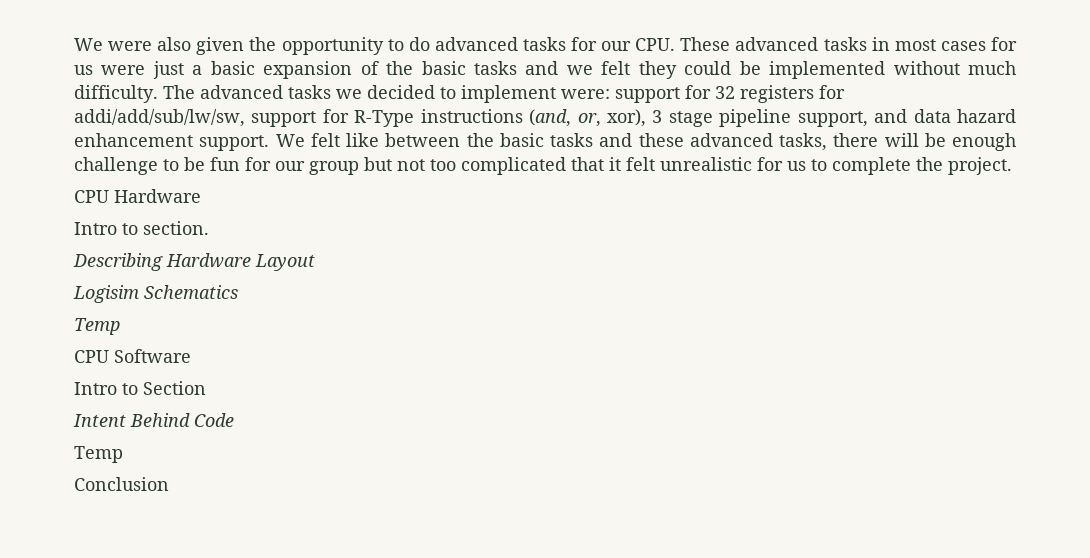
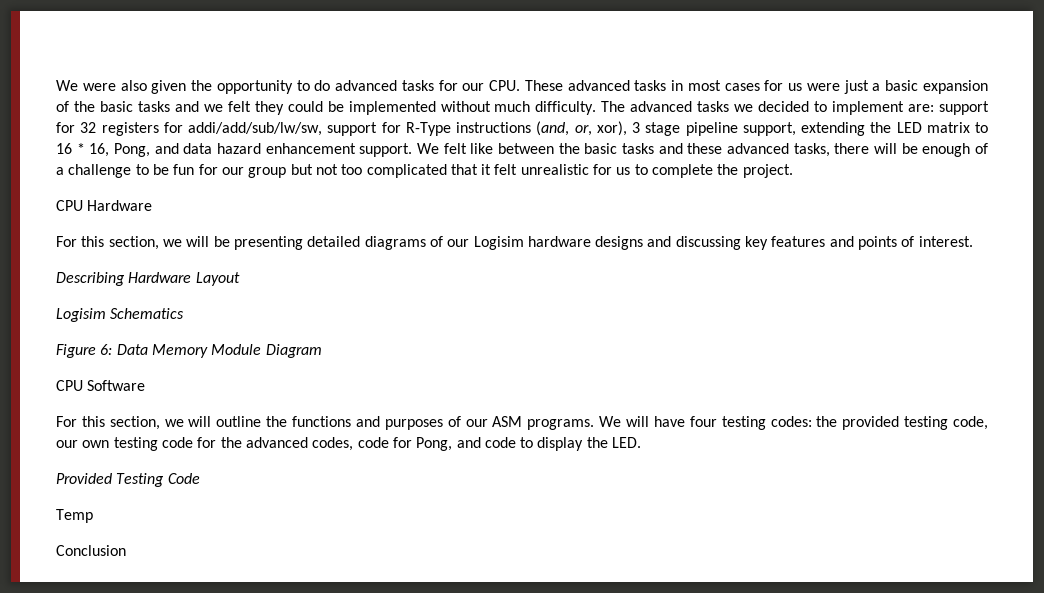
- The advanced tasks we decided to implement were: support for 32 registers for addi/add/sub/lw/sw, support for R-Type instructions (and, or, xor), 3 stage pipeline support, and data hazard enhancement support.
+ The advanced tasks we decided to implement are: support for 32 registers for addi/add/sub/lw/sw, support for R-Type instructions (and, or, xor), 3 stage pipeline support, extending the LED matrix to 16 * 16, Pong, and data hazard enhancement support.
- We felt like between the basic tasks and these advanced tasks, there will be enough challenge to be fun for our group but not too complicated that it felt unrealistic for us to complete the project.
+ We felt like between the basic tasks and these advanced tasks, there will be enough of a challenge to be fun for our group but not too complicated that it felt unrealistic for us to complete the project.
- Intro to section.
+ For this section, we will be presenting detailed diagrams of our Logisim hardware designs and discussing key features and points of interest.
  Logisim Schematics
- Temp
+ Figure 6: Data Memory Module Diagram
  CPU Software
- Intro to Section
- Intent Behind Code
+ For this section, we will outline the functions and purposes of our ASM programs. We will have four testing codes: the provided testing code, our own testing code for the advanced codes, code for Pong, and code to display the LED.
+ Provided Testing Code

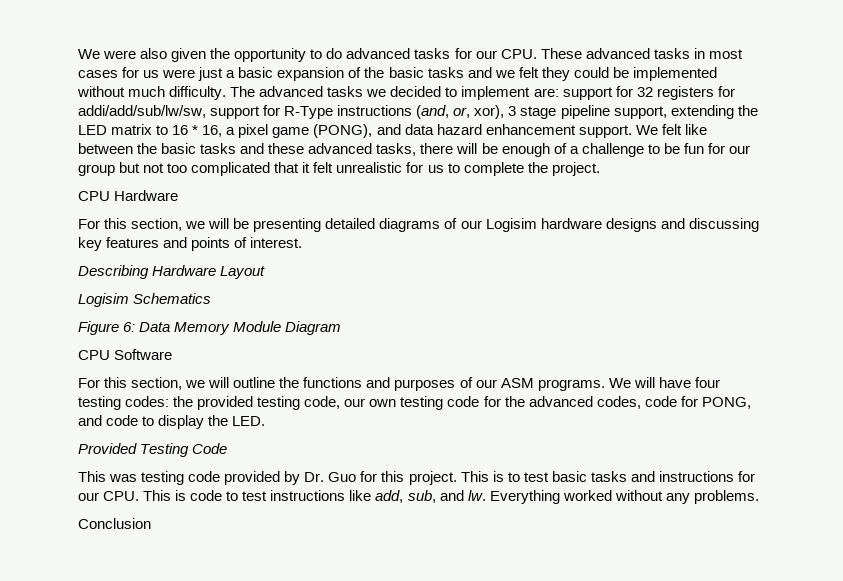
- The advanced tasks we decided to implement are: support for 32 registers for addi/add/sub/lw/sw, support for R-Type instructions (and, or, xor), 3 stage pipeline support, extending the LED matrix to 16 * 16, Pong, and data hazard enhancement support.
+ The advanced tasks we decided to implement are: support for 32 registers for addi/add/sub/lw/sw, support for R-Type instructions (and, or, xor), 3 stage pipeline support, extending the LED matrix to 16 * 16, a pixel game (PONG), and data hazard enhancement support.
- We will have four testing codes: the provided testing code, our own testing code for the advanced codes, code for Pong, and code to display the LED.
+ We will have four testing codes: the provided testing code, our own testing code for the advanced codes, code for PONG, and code to display the LED.
- Temp
+ This was testing code provided by Dr. Guo for this project. This is to test basic tasks and instructions for our CPU. This is code to test instructions like add, sub, and lw. Everything worked without any problems.

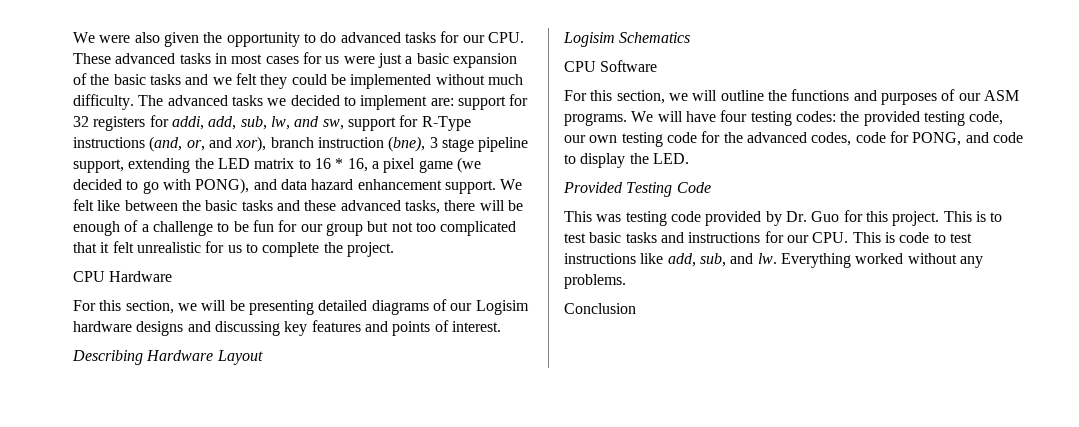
- The advanced tasks we decided to implement are: support for 32 registers for addi/add/sub/lw/sw, support for R-Type instructions (and, or, xor), 3 stage pipeline support, extending the LED matrix to 16 * 16, a pixel game (PONG), and data hazard enhancement support.
+ The advanced tasks we decided to implement are: support for 32 registers for addi, add, sub, lw, and sw, support for R-Type instructions (and, or, and xor), branch instruction (bne), 3 stage pipeline support, extending the LED matrix to 16 * 16, a pixel game (we decided to go with PONG), and data hazard enhancement support.
- Figure 6: Data Memory Module Diagram

